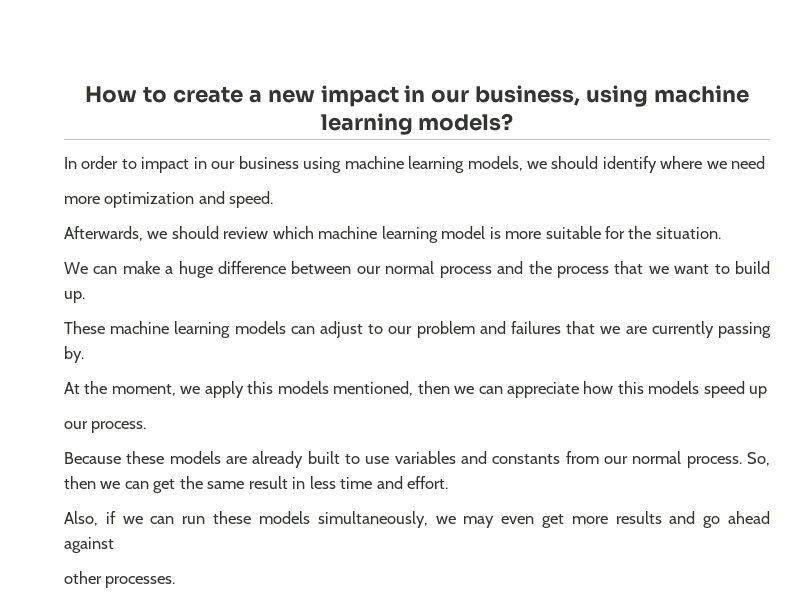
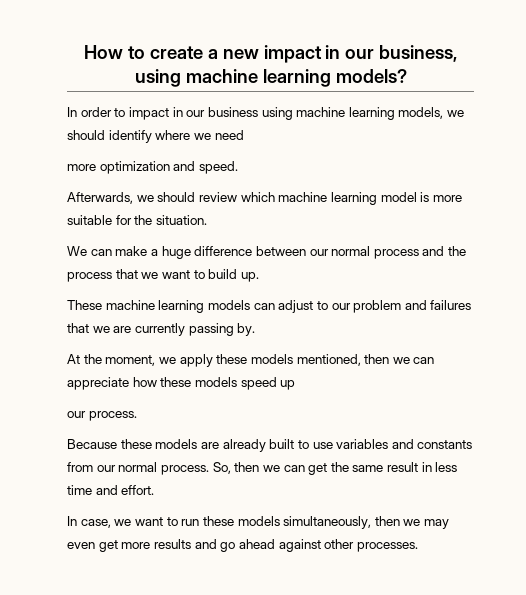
- At the moment, we apply this models mentioned, then we can appreciate how this models speed up
+ At the moment, we apply these models mentioned, then we can appreciate how these models speed up
- Also, if we can run these models simultaneously, we may even get more results and go ahead against
- other processes.
+ In case, we want to run these models simultaneously, then we may even get more results and go ahead against other processes.

